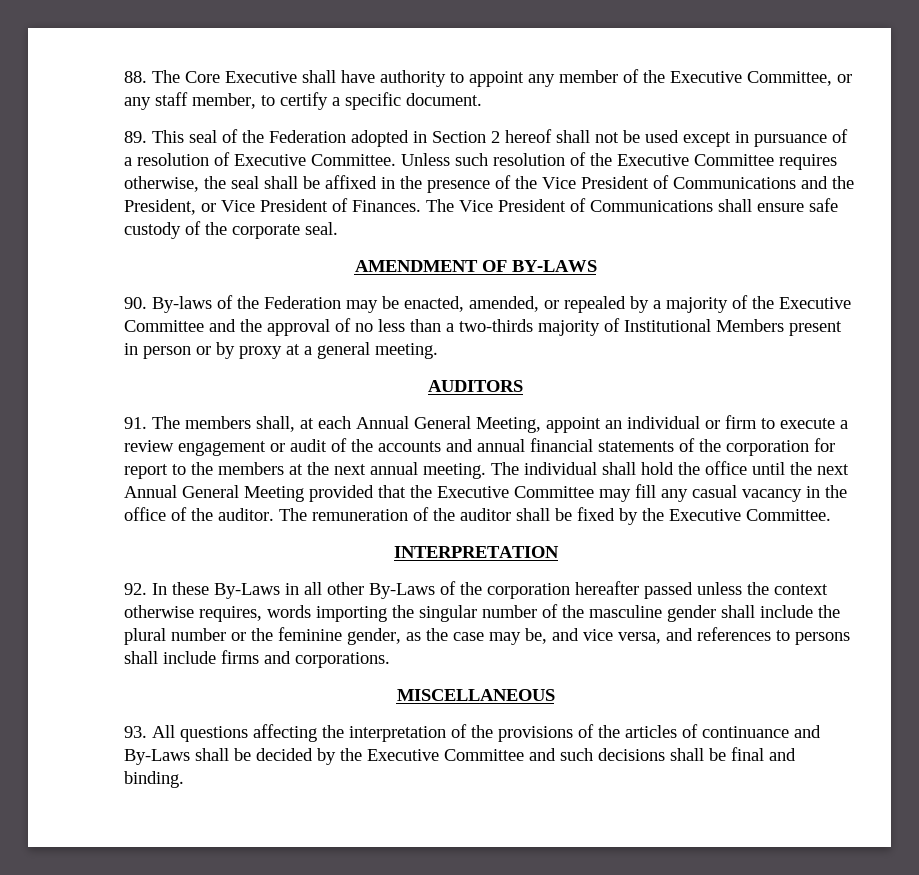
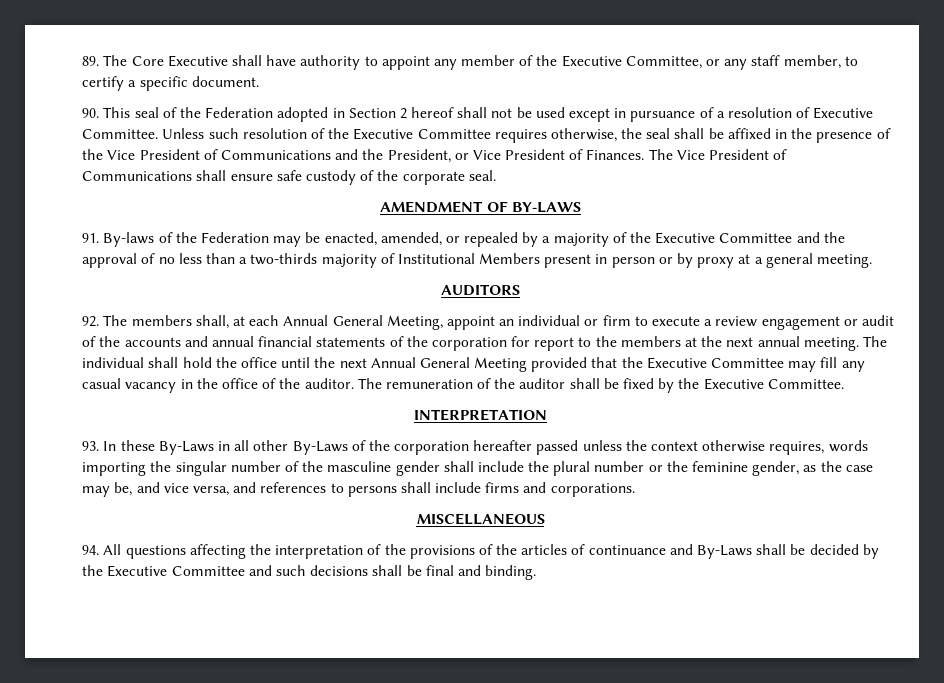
- 88. The Core Executive shall have authority to appoint any member of the Executive Committee, or any staff member, to certify a specific document.
+ 89. The Core Executive shall have authority to appoint any member of the Executive Committee, or any staff member, to certify a specific document.
- 89. This seal of the Federation adopted in Section 2 hereof shall not be used except in pursuance of a resolution of Executive Committee.
+ 90. This seal of the Federation adopted in Section 2 hereof shall not be used except in pursuance of a resolution of Executive Committee.
- 90. By-laws of the Federation may be enacted, amended, or repealed by a majority of the Executive Committee and the approval of no less than a two-thirds majority of Institutional Members present in person or by proxy at a general meeting.
+ 91. By-laws of the Federation may be enacted, amended, or repealed by a majority of the Executive Committee and the approval of no less than a two-thirds majority of Institutional Members present in person or by proxy at a general meeting.
- 91. The members shall, at each Annual General Meeting, appoint an individual or firm to execute a review engagement or audit of the accounts and annual financial statements of the corporation for report to the members at the next annual meeting.
+ 92. The members shall, at each Annual General Meeting, appoint an individual or firm to execute a review engagement or audit of the accounts and annual financial statements of the corporation for report to the members at the next annual meeting.
- 92. In these By-Laws in all other By-Laws of the corporation hereafter passed unless the context otherwise requires, words importing the singular number of the masculine gender shall include the plural number or the feminine gender, as the case may be, and vice versa, and references to persons shall include firms and corporations.
+ 93. In these By-Laws in all other By-Laws of the corporation hereafter passed unless the context otherwise requires, words importing the singular number of the masculine gender shall include the plural number or the feminine gender, as the case may be, and vice versa, and references to persons shall include firms and corporations.
- 93. All questions affecting the interpretation of the provisions of the articles of continuance and By-Laws shall be decided by the Executive Committee and such decisions shall be final and binding.
+ 94. All questions affecting the interpretation of the provisions of the articles of continuance and By-Laws shall be decided by the Executive Committee and such decisions shall be final and binding.

